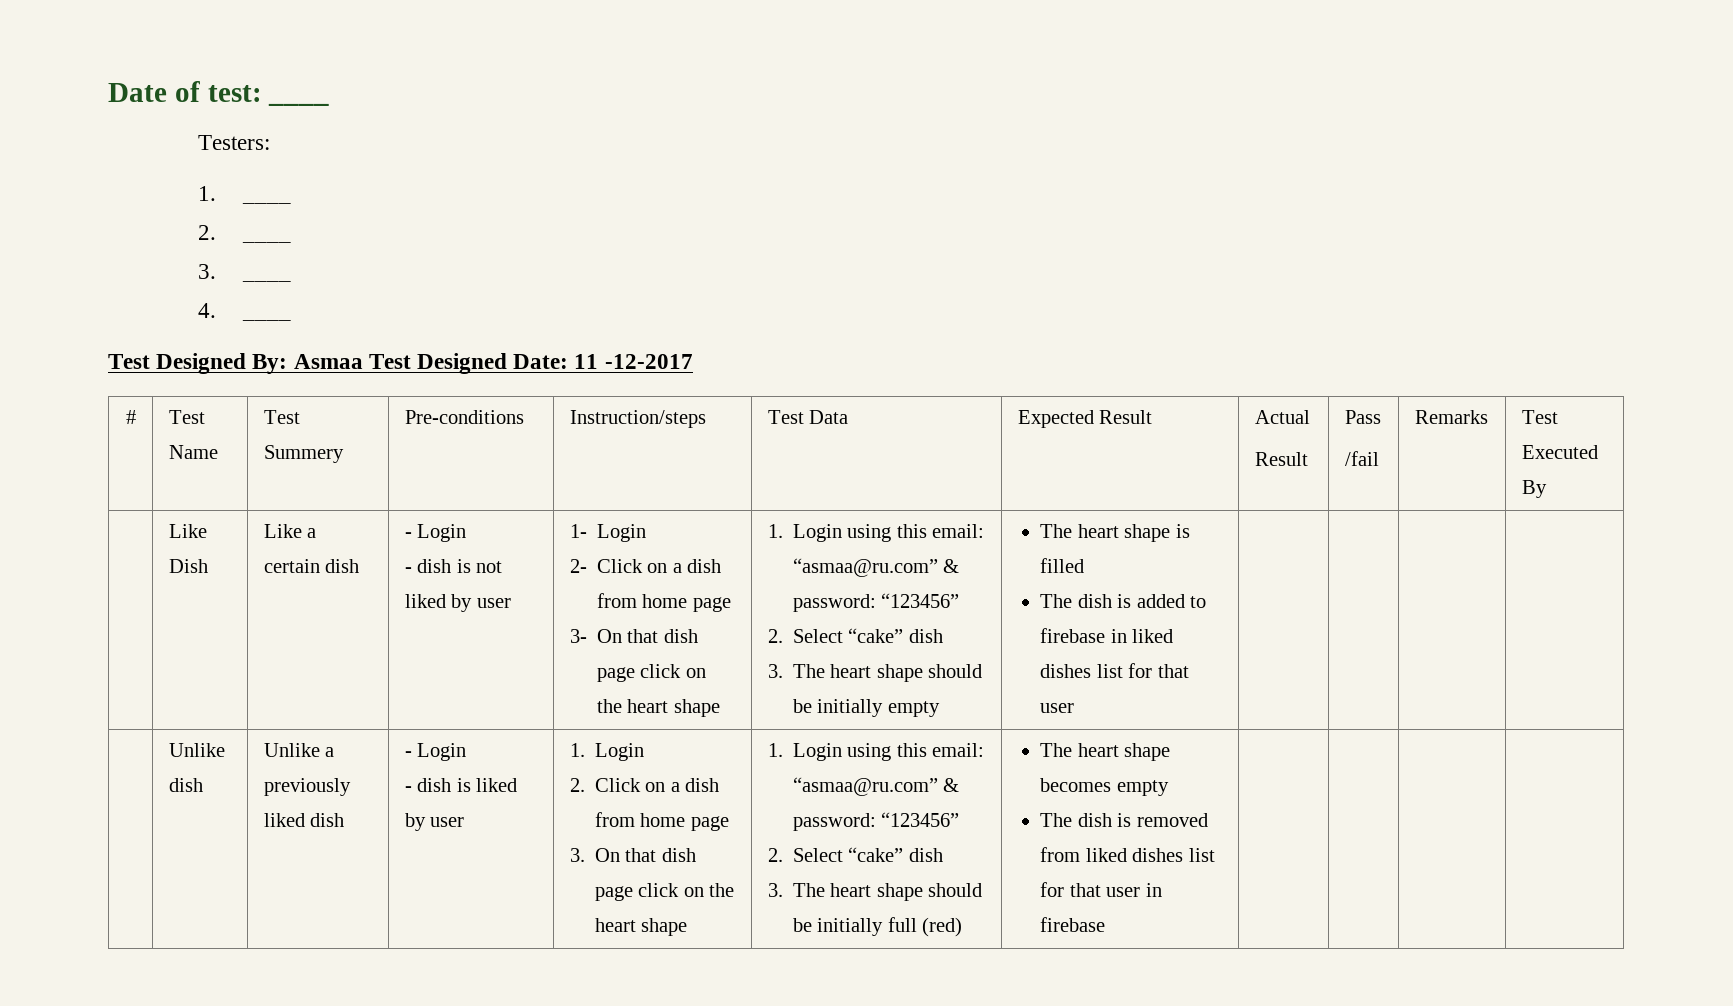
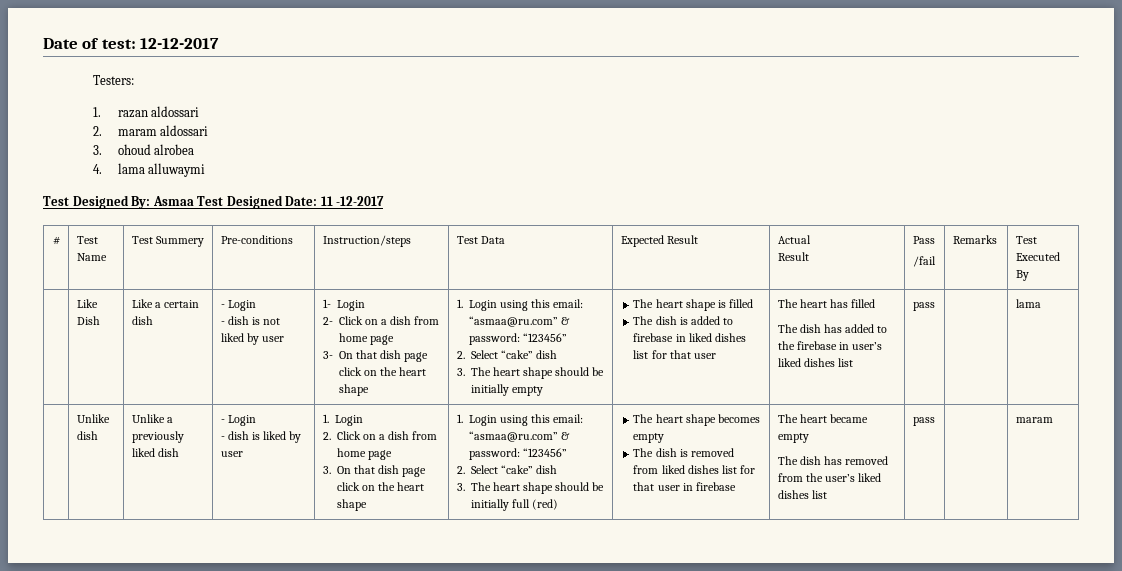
- Date of test: ____
+ Date of test: 12-12-2017
- 1. ____
- 2. ____
- 3. ____
+ 1. razan aldossari
+ 2. maram aldossari
+ 3. ohoud alrobea
- 4. ____
+ 4. lama alluwaymi
+ The heart has filled
+ The dish has added to the firebase in user’s liked dishes list | pass | | lama
+ The heart became empty
+ The dish has removed from the user’s liked dishes list | pass | | maram

